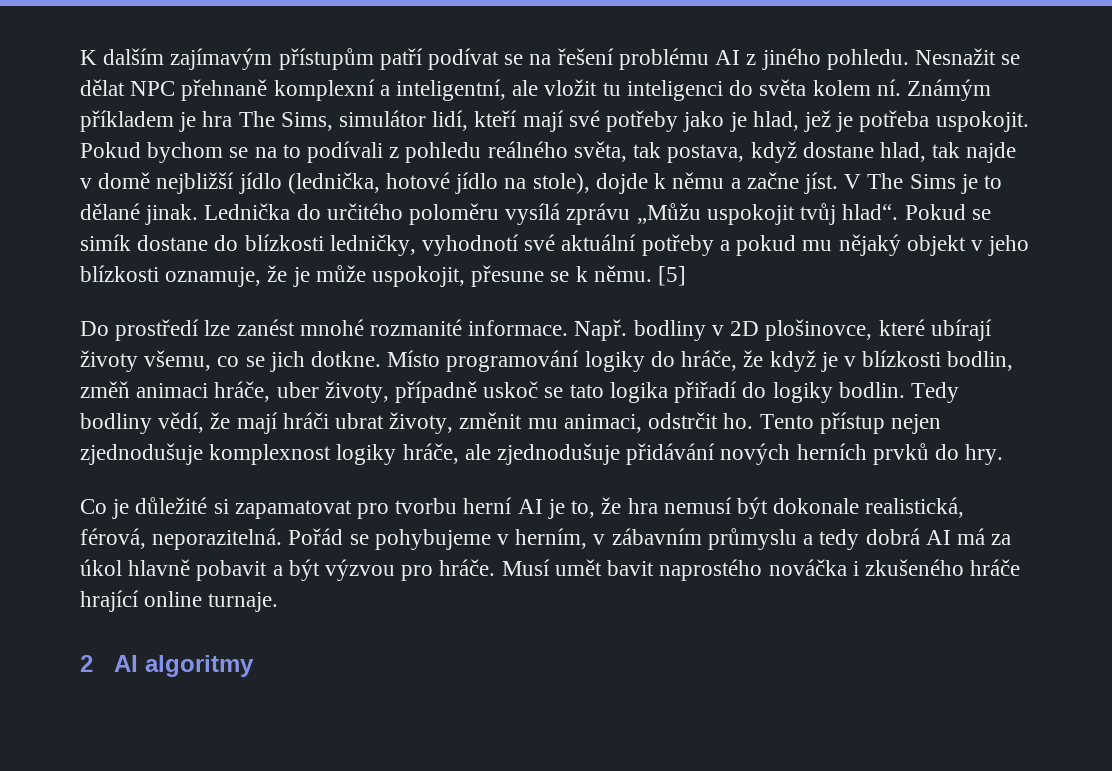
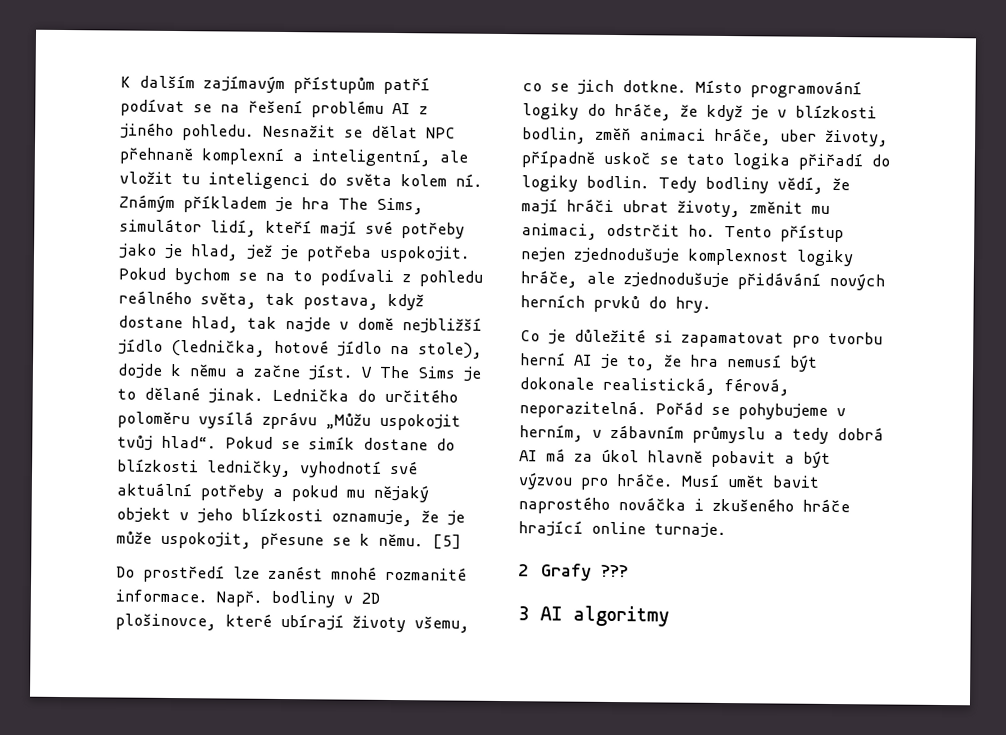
- 2 AI algoritmy
+ 2 Grafy ???
+ 3 AI algoritmy

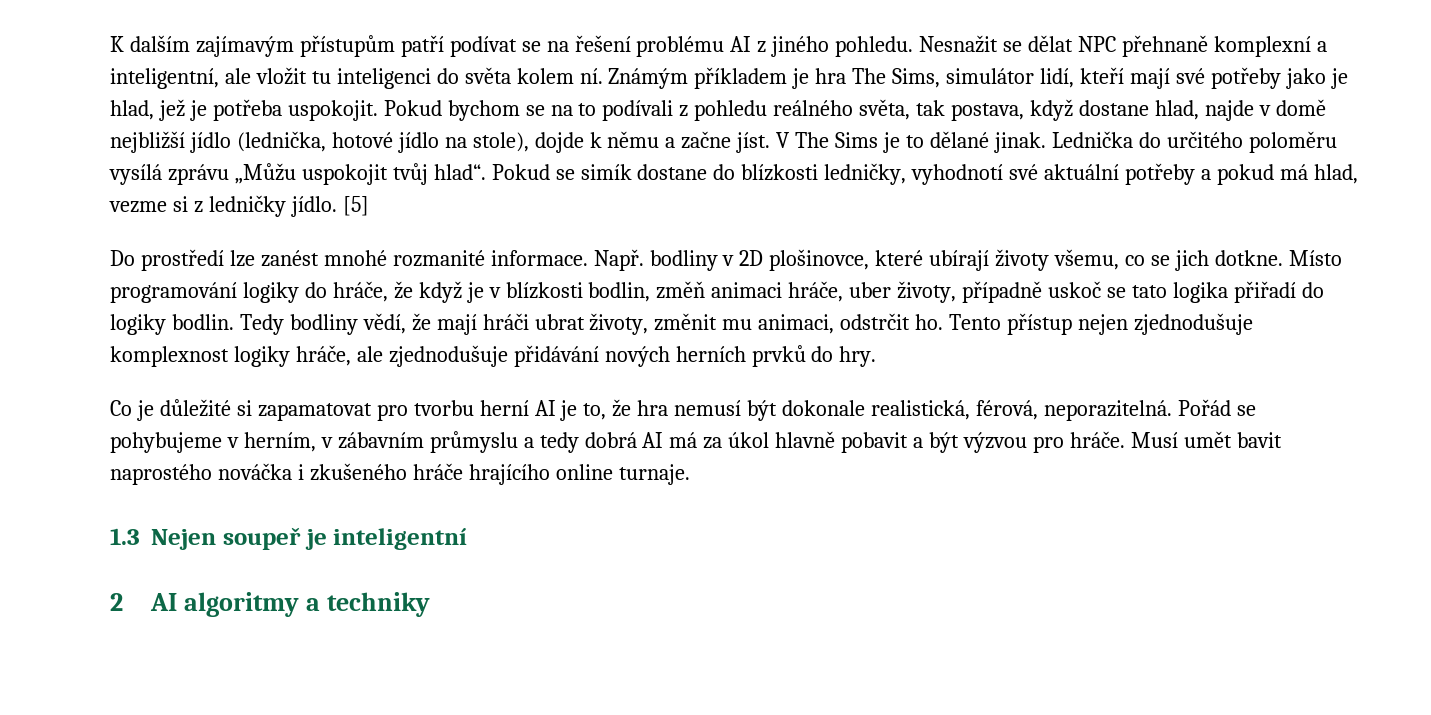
- Pokud bychom se na to podívali z pohledu reálného světa, tak postava, když dostane hlad, tak najde v domě nejbližší jídlo (lednička, hotové jídlo na stole), dojde k němu a začne jíst.
+ Pokud bychom se na to podívali z pohledu reálného světa, tak postava, když dostane hlad, najde v domě nejbližší jídlo (lednička, hotové jídlo na stole), dojde k němu a začne jíst.
- Pokud se simík dostane do blízkosti ledničky, vyhodnotí své aktuální potřeby a pokud mu nějaký objekt v jeho blízkosti oznamuje, že je může uspokojit, přesune se k němu.
+ Pokud se simík dostane do blízkosti ledničky, vyhodnotí své aktuální potřeby a pokud má hlad, vezme si z ledničky jídlo.
- Musí umět bavit naprostého nováčka i zkušeného hráče hrající online turnaje.
+ Musí umět bavit naprostého nováčka i zkušeného hráče hrajícího online turnaje.
- 2 Grafy ???
- 3 AI algoritmy
+ 1.3 Nejen soupeř je inteligentní
+ 2 AI algoritmy a techniky

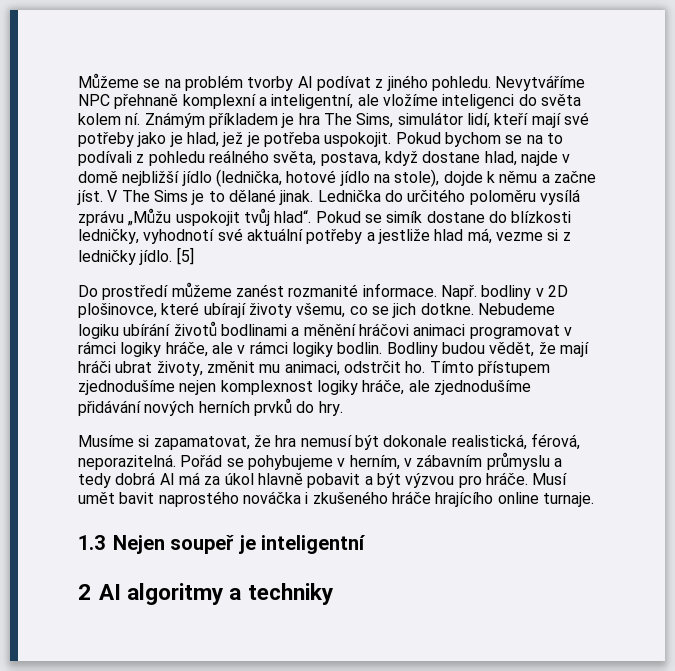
- K dalším zajímavým přístupům patří podívat se na řešení problému AI z jiného pohledu. Nesnažit se dělat NPC přehnaně komplexní a inteligentní, ale vložit tu inteligenci do světa kolem ní.
+ Můžeme se na problém tvorby AI podívat z jiného pohledu. Nevytváříme NPC přehnaně komplexní a inteligentní, ale vložíme inteligenci do světa kolem ní.
- Pokud bychom se na to podívali z pohledu reálného světa, tak postava, když dostane hlad, najde v domě nejbližší jídlo (lednička, hotové jídlo na stole), dojde k němu a začne jíst.
+ Pokud bychom se na to podívali z pohledu reálného světa, postava, když dostane hlad, najde v domě nejbližší jídlo (lednička, hotové jídlo na stole), dojde k němu a začne jíst.
- Pokud se simík dostane do blízkosti ledničky, vyhodnotí své aktuální potřeby a pokud má hlad, vezme si z ledničky jídlo.
+ Pokud se simík dostane do blízkosti ledničky, vyhodnotí své aktuální potřeby a jestliže hlad má, vezme si z ledničky jídlo.
- Do prostředí lze zanést mnohé rozmanité informace.
+ Do prostředí můžeme zanést rozmanité informace.
- Místo programování logiky do hráče, že když je v blízkosti bodlin, změň animaci hráče, uber životy, případně uskoč se tato logika přiřadí do logiky bodlin. Tedy bodliny vědí, že mají hráči ubrat životy, změnit mu animaci, odstrčit ho.
+ Nebudeme logiku ubírání životů bodlinami a měnění hráčovi animaci programovat v rámci logiky hráče, ale v rámci logiky bodlin. Bodliny budou vědět, že mají hráči ubrat životy, změnit mu animaci, odstrčit ho.
- Tento přístup nejen zjednodušuje komplexnost logiky hráče, ale zjednodušuje přidávání nových herních prvků do hry.
+ Tímto přístupem zjednodušíme nejen komplexnost logiky hráče, ale zjednodušíme přidávání nových herních prvků do hry.
- Co je důležité si zapamatovat pro tvorbu herní AI je to, že hra nemusí být dokonale realistická, férová, neporazitelná.
+ Musíme si zapamatovat, že hra nemusí být dokonale realistická, férová, neporazitelná.

